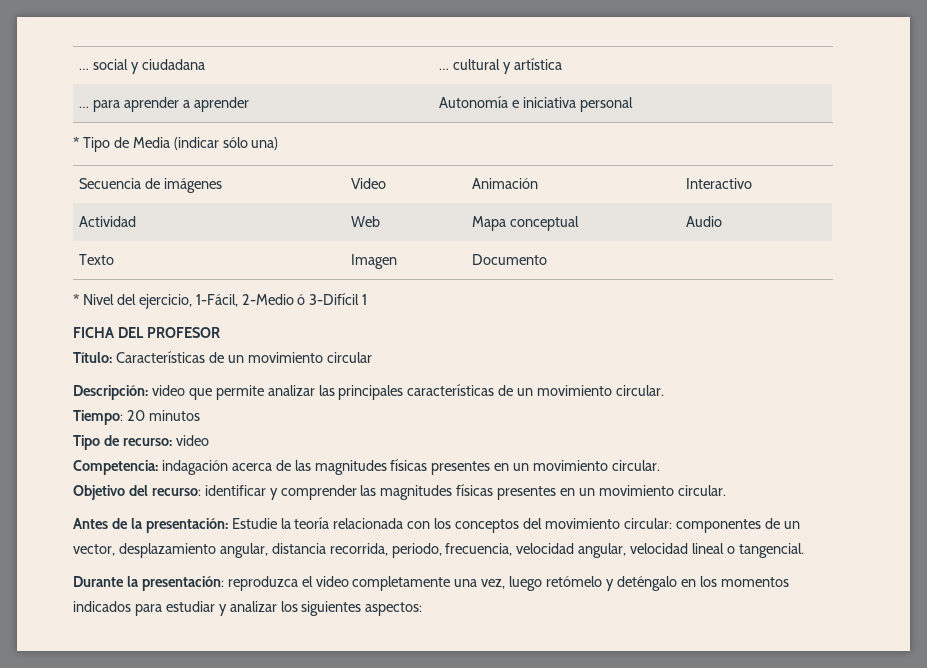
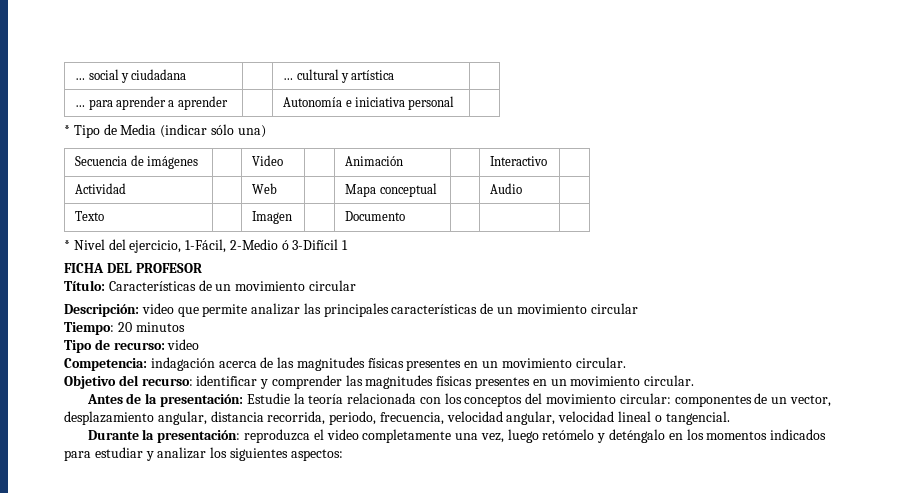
- Descripción: video que permite analizar las principales características de un movimiento circular.
+ Descripción: video que permite analizar las principales características de un movimiento circular

